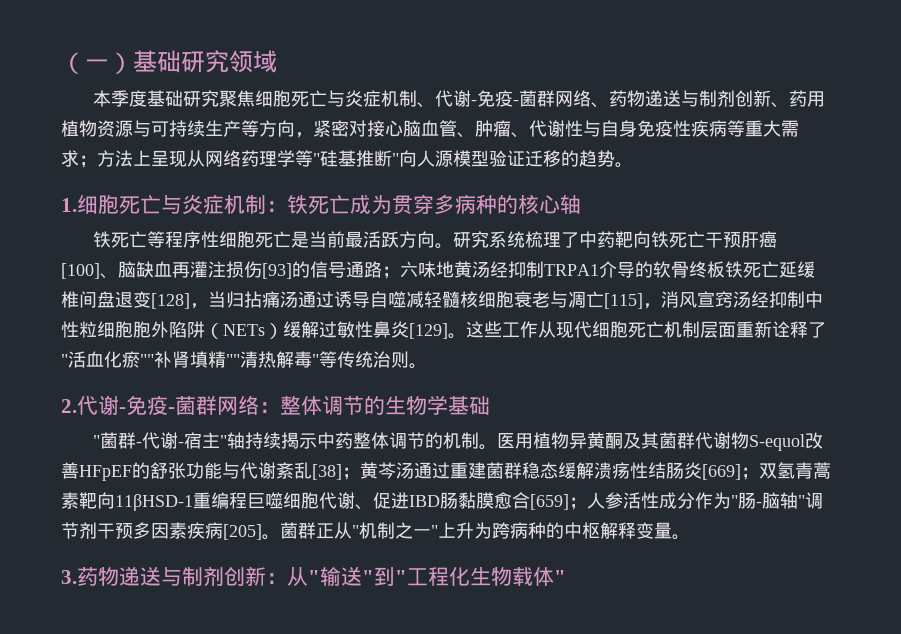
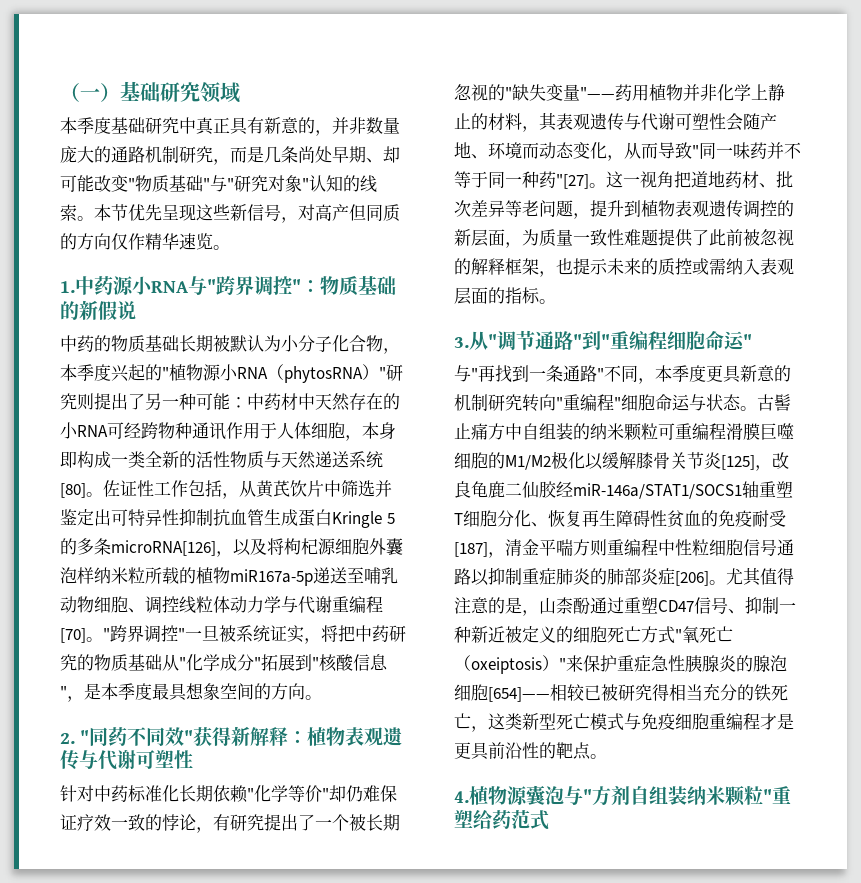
- 本季度基础研究聚焦细胞死亡与炎症机制、代谢-免疫-菌群网络、药物递送与制剂创新、药用植物资源与可持续生产等方向，紧密对接心脑血管、肿瘤、代谢性与自身免疫性疾病等重大需求；方法上呈现从网络药理学等"硅基推断"向人源模型验证迁移的趋势。
- 1.细胞死亡与炎症机制：铁死亡成为贯穿多病种的核心轴
- 铁死亡等程序性细胞死亡是当前最活跃方向。研究系统梳理了中药靶向铁死亡干预肝癌[100]、脑缺血再灌注损伤[93]的信号通路；六味地黄汤经抑制TRPA1介导的软骨终板铁死亡延缓椎间盘退变[128]，当归拈痛汤通过诱导自噬减轻髓核细胞衰老与凋亡[115]，消风宣窍汤经抑制中性粒细胞胞外陷阱（NETs）缓解过敏性鼻炎[129]。这些工作从现代细胞死亡机制层面重新诠释了"活血化瘀""补肾填精""清热解毒"等传统治则。
- 2.代谢-免疫-菌群网络：整体调节的生物学基础
- "菌群-代谢-宿主"轴持续揭示中药整体调节的机制。医用植物异黄酮及其菌群代谢物S-equol改善HFpEF的舒张功能与代谢紊乱[38]；黄芩汤通过重建菌群稳态缓解溃疡性结肠炎[669]；双氢青蒿素靶向11βHSD-1重编程巨噬细胞代谢、促进IBD肠黏膜愈合[659]；人参活性成分作为"肠-脑轴"调节剂干预多因素疾病[205]。菌群正从"机制之一"上升为跨病种的中枢解释变量。
- 3.药物递送与制剂创新：从"输送"到"工程化生物载体"
+ 本季度基础研究中真正具有新意的，并非数量庞大的通路机制研究，而是几条尚处早期、却可能改变"物质基础"与"研究对象"认知的线索。本节优先呈现这些新信号，对高产但同质的方向仅作精华速览。
+ 1.中药源小RNA与"跨界调控"：物质基础的新假说
+ 中药的物质基础长期被默认为小分子化合物，本季度兴起的"植物源小RNA（phytosRNA）"研究则提出了另一种可能：中药材中天然存在的小RNA可经跨物种通讯作用于人体细胞，本身即构成一类全新的活性物质与天然递送系统[80]。佐证性工作包括，从黄芪饮片中筛选并鉴定出可特异性抑制抗血管生成蛋白Kringle 5的多条microRNA[126]，以及将枸杞源细胞外囊泡样纳米粒所载的植物miR167a-5p递送至哺乳动物细胞、调控线粒体动力学与代谢重编程[70]。"跨界调控"一旦被系统证实，将把中药研究的物质基础从"化学成分"拓展到"核酸信息"，是本季度最具想象空间的方向。
+ 2. "同药不同效"获得新解释：植物表观遗传与代谢可塑性
+ 针对中药标准化长期依赖"化学等价"却仍难保证疗效一致的悖论，有研究提出了一个被长期忽视的"缺失变量"——药用植物并非化学上静止的材料，其表观遗传与代谢可塑性会随产地、环境而动态变化，从而导致"同一味药并不等于同一种药"[27]。这一视角把道地药材、批次差异等老问题，提升到植物表观遗传调控的新层面，为质量一致性难题提供了此前被忽视的解释框架，也提示未来的质控或需纳入表观层面的指标。
+ 3.从"调节通路"到"重编程细胞命运"
+ 与"再找到一条通路"不同，本季度更具新意的机制研究转向"重编程"细胞命运与状态。古髻止痛方中自组装的纳米颗粒可重编程滑膜巨噬细胞的M1/M2极化以缓解膝骨关节炎[125]，改良龟鹿二仙胶经miR-146a/STAT1/SOCS1轴重塑T细胞分化、恢复再生障碍性贫血的免疫耐受[187]，清金平喘方则重编程中性粒细胞信号通路以抑制重症肺炎的肺部炎症[206]。尤其值得注意的是，山柰酚通过重塑CD47信号、抑制一种新近被定义的细胞死亡方式"氧死亡（oxeiptosis）"来保护重症急性胰腺炎的腺泡细胞[654]——相较已被研究得相当充分的铁死亡，这类新型死亡模式与免疫细胞重编程才是更具前沿性的靶点。
+ 4.植物源囊泡与"方剂自组装纳米颗粒"重塑给药范式

